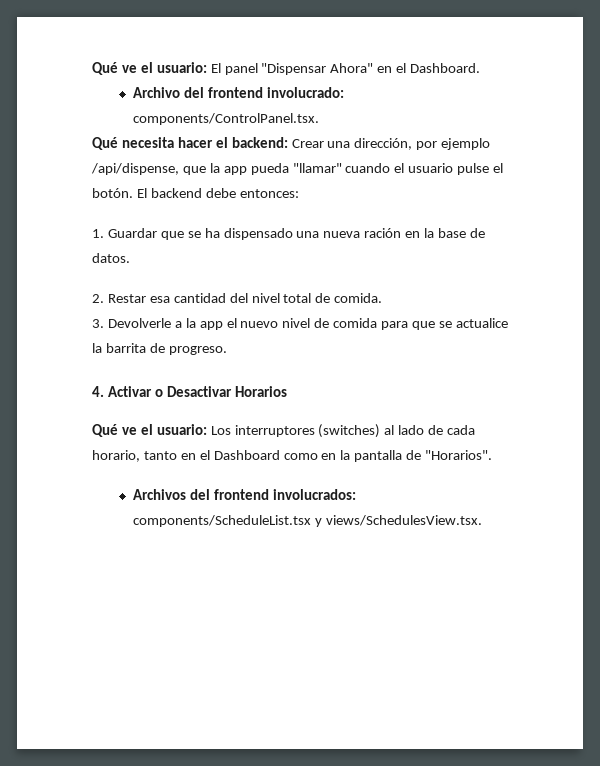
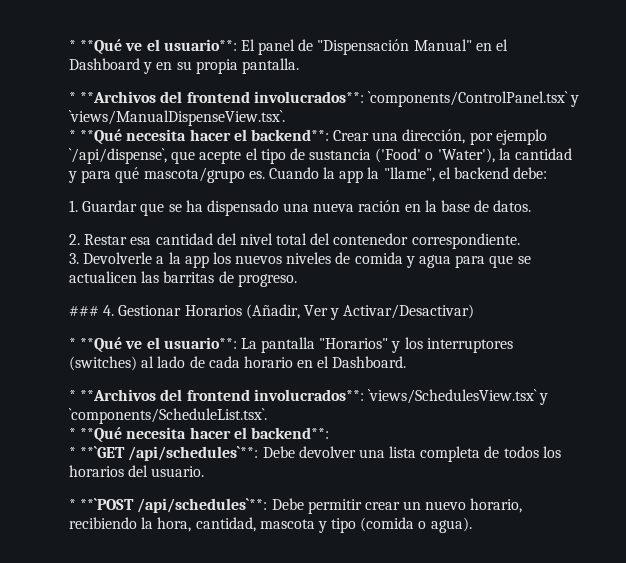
- Qué ve el usuario: El panel "Dispensar Ahora" en el Dashboard.
- Archivo del frontend involucrado: components/ControlPanel.tsx.
- Qué necesita hacer el backend: Crear una dirección, por ejemplo /api/dispense, que la app pueda "llamar" cuando el usuario pulse el botón. El backend debe entonces:
+ * **Qué ve el usuario**: El panel de "Dispensación Manual" en el Dashboard y en su propia pantalla.
+ * **Archivos del frontend involucrados**: `components/ControlPanel.tsx` y `views/ManualDispenseView.tsx`.
+ * **Qué necesita hacer el backend**: Crear una dirección, por ejemplo `/api/dispense`, que acepte el tipo de sustancia ('Food' o 'Water'), la cantidad y para qué mascota/grupo es. Cuando la app la "llame", el backend debe:
- 2. Restar esa cantidad del nivel total de comida.
+ 2. Restar esa cantidad del nivel total del contenedor correspondiente.
- 3. Devolverle a la app el nuevo nivel de comida para que se actualice la barrita de progreso.
- 4. Activar o Desactivar Horarios
- Qué ve el usuario: Los interruptores (switches) al lado de cada horario, tanto en el Dashboard como en la pantalla de "Horarios".
- Archivos del frontend involucrados: components/ScheduleList.tsx y views/SchedulesView.tsx.
+ 3. Devolverle a la app los nuevos niveles de comida y agua para que se actualicen las barritas de progreso.
+ ### 4. Gestionar Horarios (Añadir, Ver y Activar/Desactivar)
+ * **Qué ve el usuario**: La pantalla "Horarios" y los interruptores (switches) al lado de cada horario en el Dashboard.
+ * **Archivos del frontend involucrados**: `views/SchedulesView.tsx` y `components/ScheduleList.tsx`.
+ * **Qué necesita hacer el backend**:
+ * **`GET /api/schedules`**: Debe devolver una lista completa de todos los horarios del usuario.
+ * **`POST /api/schedules`**: Debe permitir crear un nuevo horario, recibiendo la hora, cantidad, mascota y tipo (comida o agua).

